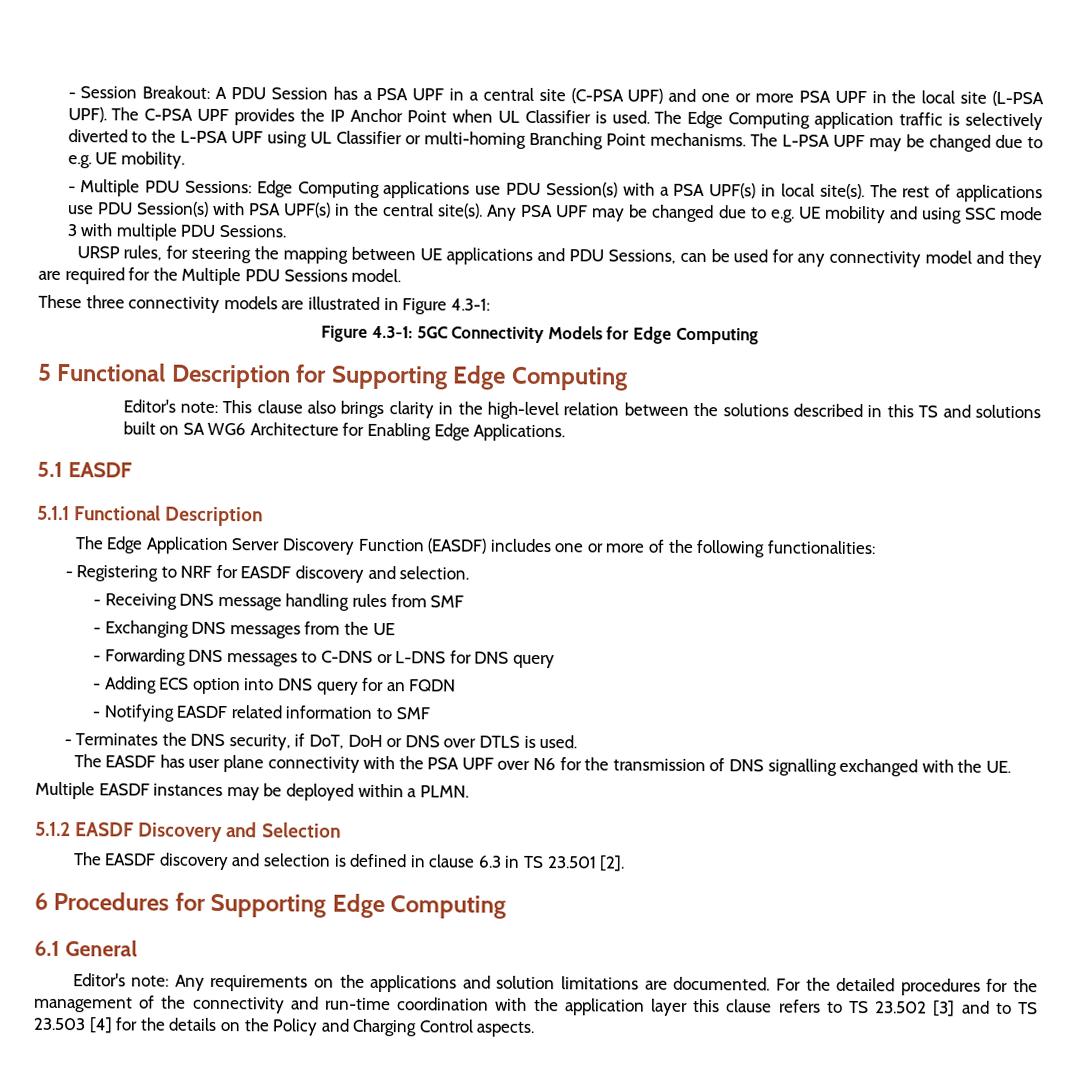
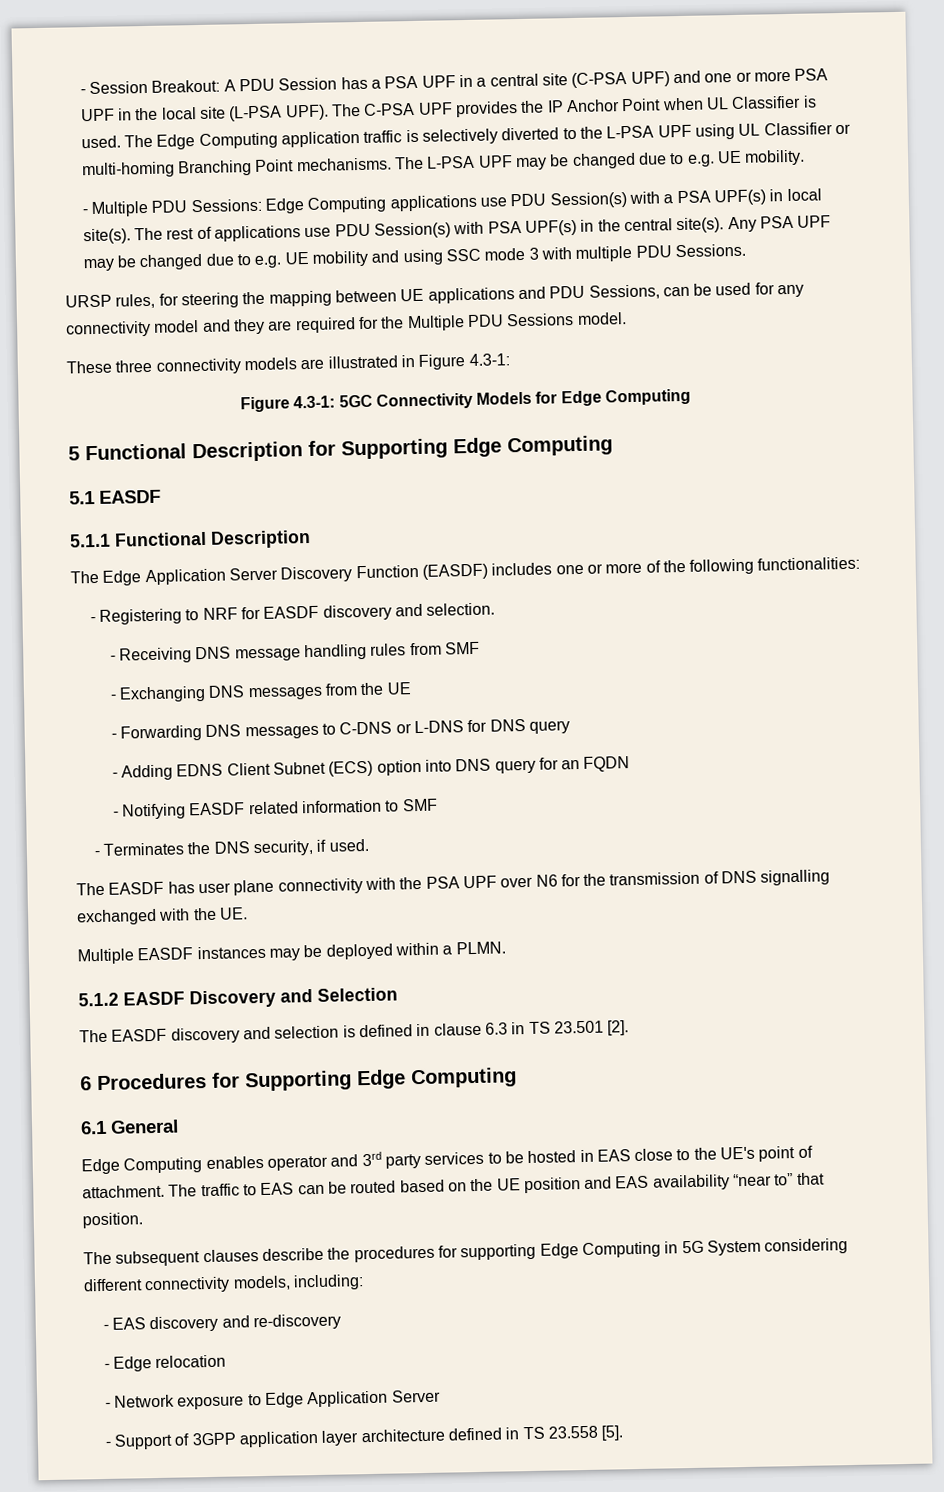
- Editor's note: This clause also brings clarity in the high-level relation between the solutions described in this TS and solutions built on SA WG6 Architecture for Enabling Edge Applications.
- - Adding ECS option into DNS query for an FQDN
+ - Adding EDNS Client Subnet (ECS) option into DNS query for an FQDN
- - Terminates the DNS security, if DoT, DoH or DNS over DTLS is used.
+ - Terminates the DNS security, if used.
- Editor's note: Any requirements on the applications and solution limitations are documented. For the detailed procedures for the management of the connectivity and run-time coordination with the application layer this clause refers to TS 23.502 [3] and to TS 23.503 [4] for the details on the Policy and Charging Control aspects.
+ Edge Computing enables operator and 3rd party services to be hosted in EAS close to the UE's point of attachment. The traffic to EAS can be routed based on the UE position and EAS availability “near to” that position.
+ The subsequent clauses describe the procedures for supporting Edge Computing in 5G System considering different connectivity models, including:
+ - EAS discovery and re-discovery
+ - Edge relocation
+ - Network exposure to Edge Application Server
+ - Support of 3GPP application layer architecture defined in TS 23.558 [5].

